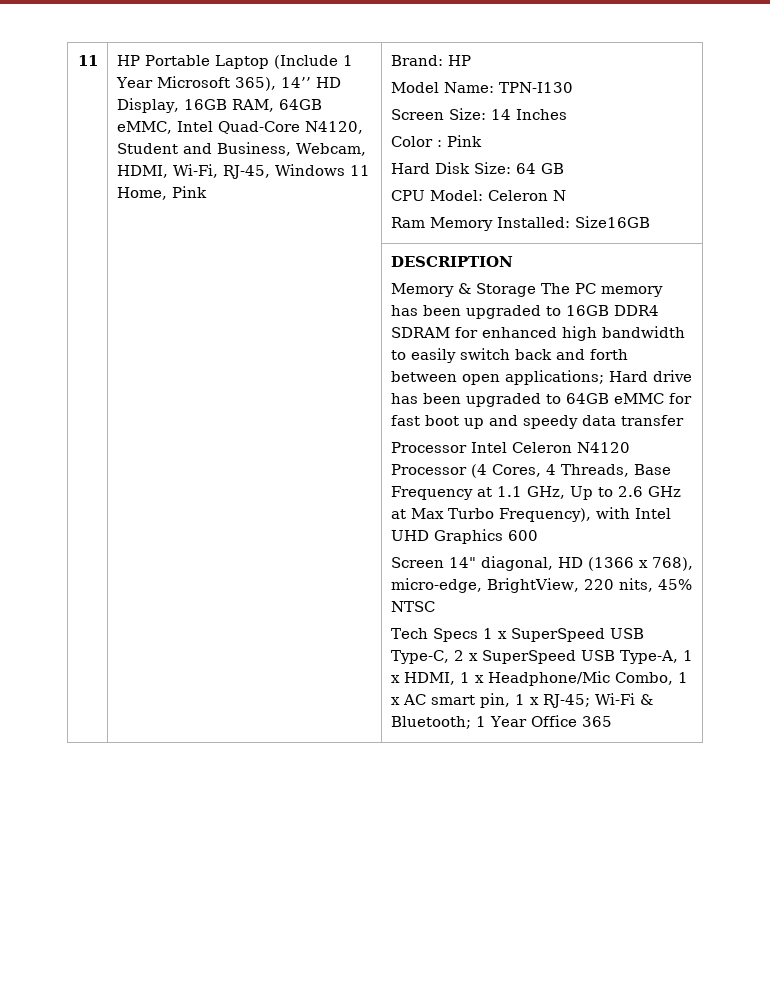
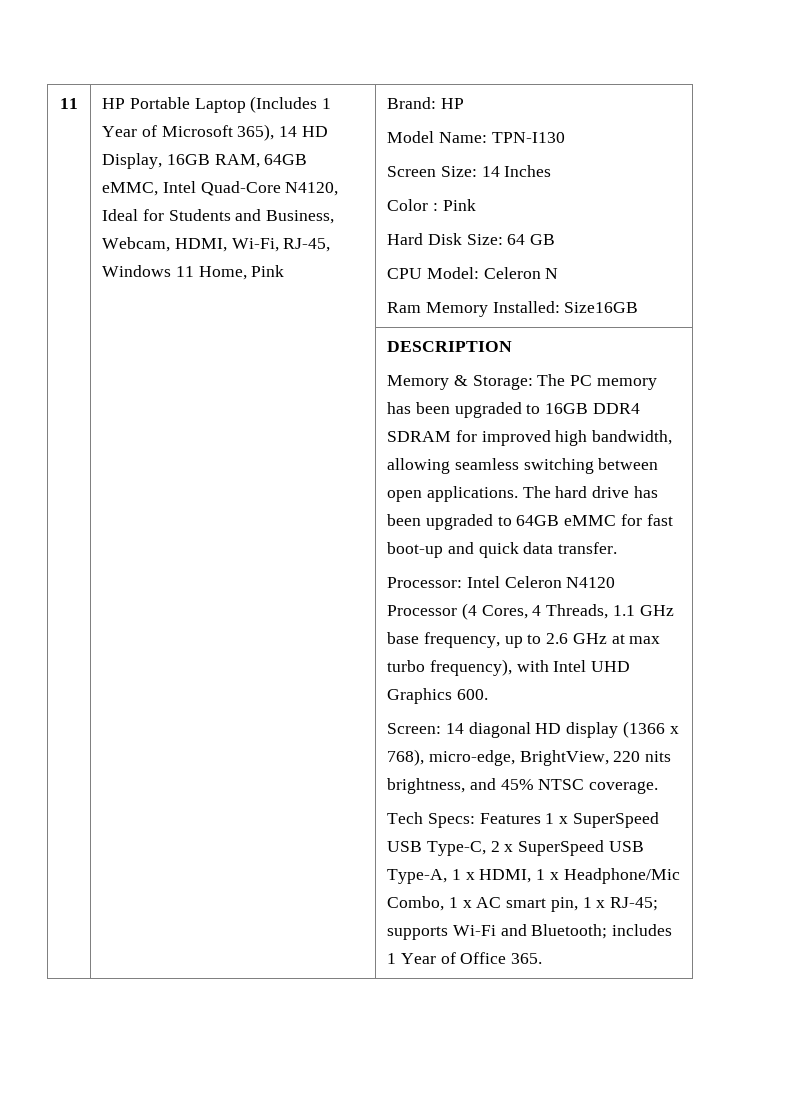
- HP Portable Laptop (Include 1 Year Microsoft 365), 14’’ HD Display, 16GB RAM, 64GB eMMC, Intel Quad-Core N4120, Student and Business, Webcam, HDMI, Wi-Fi, RJ-45, Windows 11 Home, Pink
+ HP Portable Laptop (Includes 1 Year of Microsoft 365), 14 HD Display, 16GB RAM, 64GB eMMC, Intel Quad-Core N4120, Ideal for Students and Business, Webcam, HDMI, Wi-Fi, RJ-45, Windows 11 Home, Pink
- Memory & Storage The PC memory has been upgraded to 16GB DDR4 SDRAM for enhanced high bandwidth to easily switch back and forth between open applications; Hard drive has been upgraded to 64GB eMMC for fast boot up and speedy data transfer
- Processor Intel Celeron N4120 Processor (4 Cores, 4 Threads, Base Frequency at 1.1 GHz, Up to 2.6 GHz at Max Turbo Frequency), with Intel UHD Graphics 600
- Screen 14" diagonal, HD (1366 x 768), micro-edge, BrightView, 220 nits, 45% NTSC
+ Memory & Storage: The PC memory has been upgraded to 16GB DDR4 SDRAM for improved high bandwidth, allowing seamless switching between open applications. The hard drive has been upgraded to 64GB eMMC for fast boot-up and quick data transfer.
+ Processor: Intel Celeron N4120 Processor (4 Cores, 4 Threads, 1.1 GHz base frequency, up to 2.6 GHz at max turbo frequency), with Intel UHD Graphics 600.
+ Screen: 14 diagonal HD display (1366 x 768), micro-edge, BrightView, 220 nits brightness, and 45% NTSC coverage.
- Tech Specs 1 x SuperSpeed USB Type-C, 2 x SuperSpeed USB Type-A, 1 x HDMI, 1 x Headphone/Mic Combo, 1 x AC smart pin, 1 x RJ-45; Wi-Fi & Bluetooth; 1 Year Office 365
+ Tech Specs: Features 1 x SuperSpeed USB Type-C, 2 x SuperSpeed USB Type-A, 1 x HDMI, 1 x Headphone/Mic Combo, 1 x AC smart pin, 1 x RJ-45; supports Wi-Fi and Bluetooth; includes 1 Year of Office 365.

